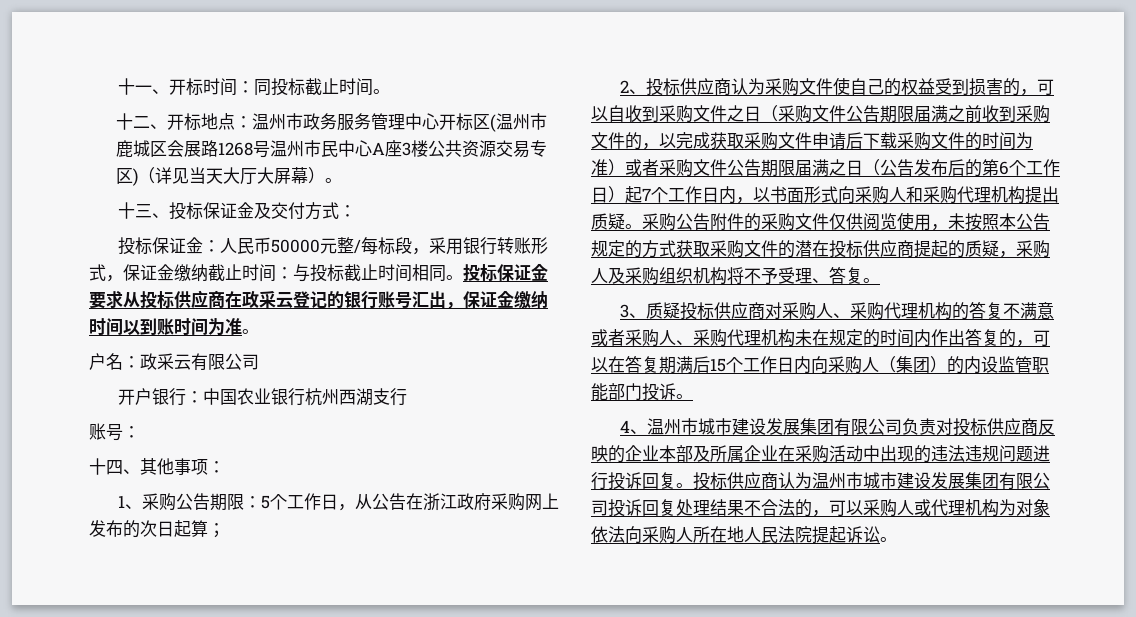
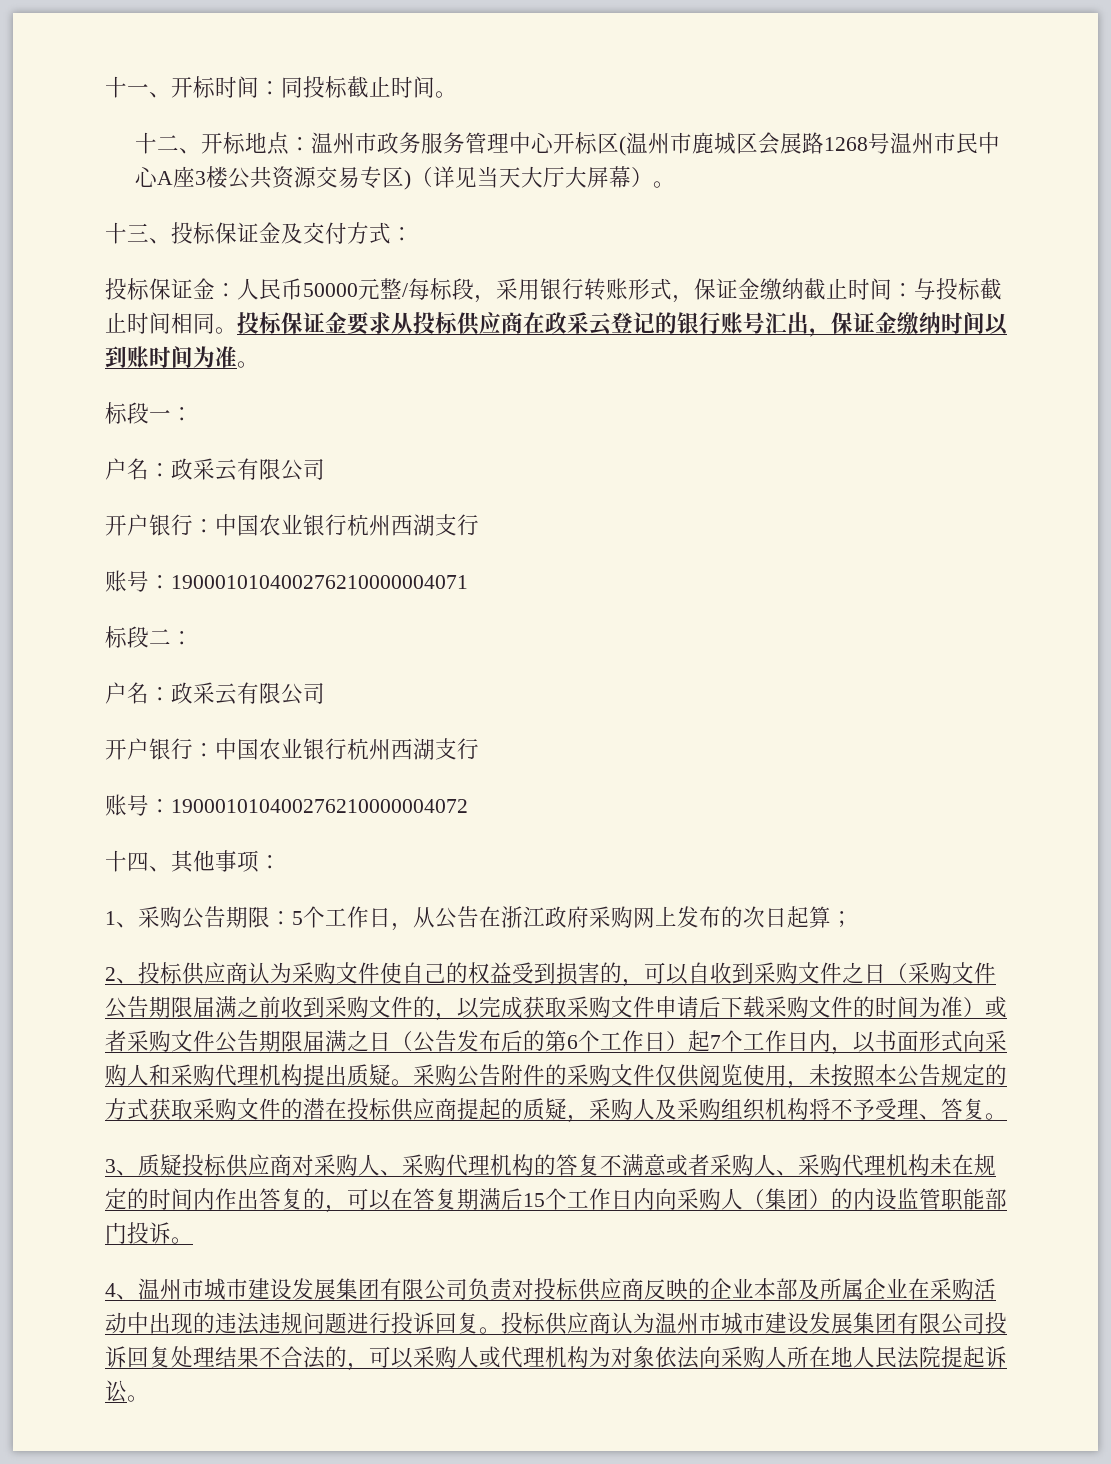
+ 标段一：
- 账号：
+ 账号：190001010400276210000004071
+ 标段二：
+ 户名：政采云有限公司
+ 开户银行：中国农业银行杭州西湖支行
+ 账号：190001010400276210000004072

